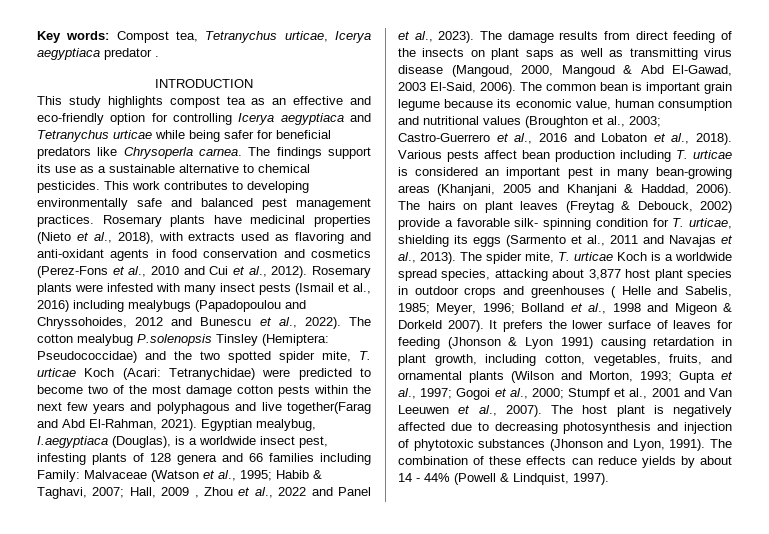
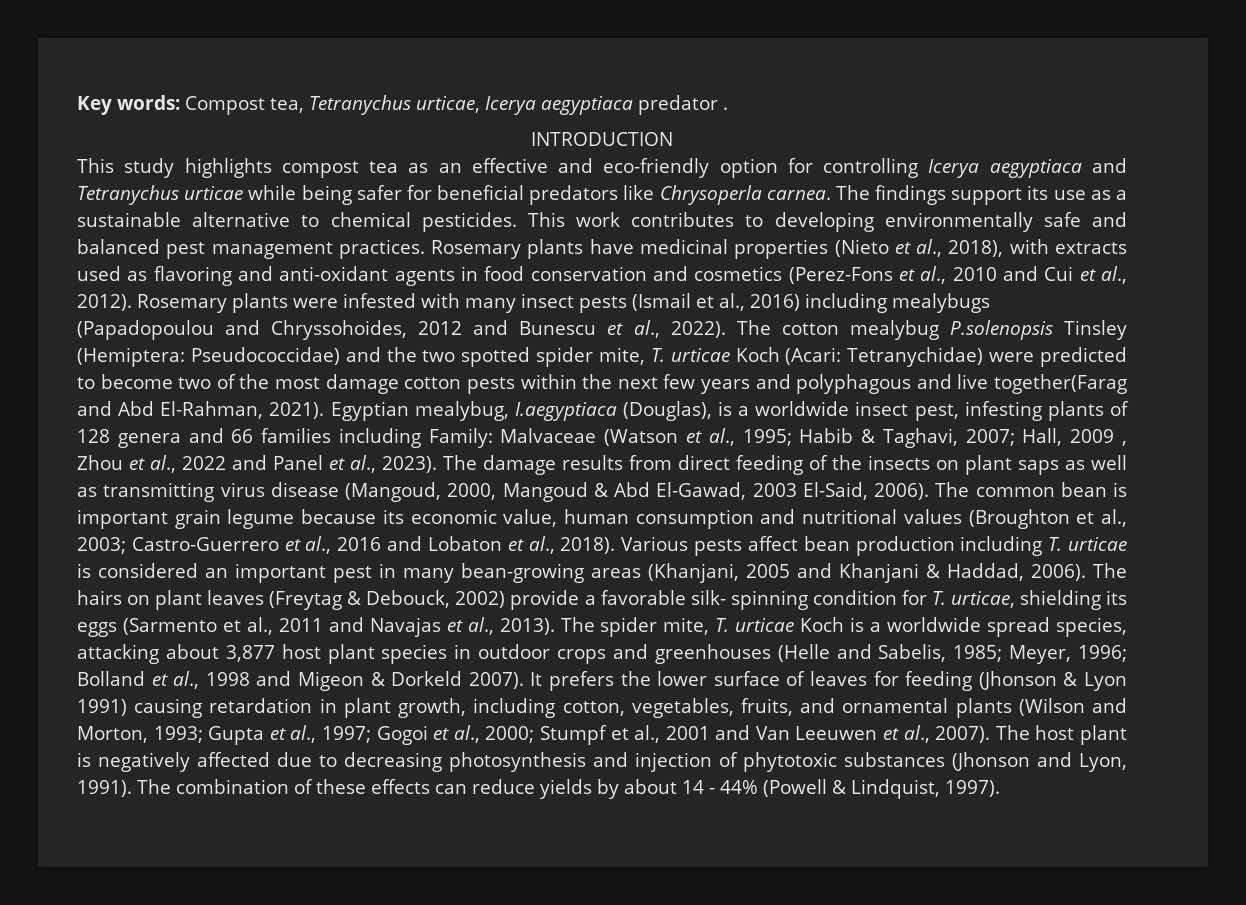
- The spider mite, T. urticae Koch is a worldwide spread species, attacking about 3,877 host plant species in outdoor crops and greenhouses ( Helle and Sabelis, 1985; Meyer, 1996; Bolland et al., 1998 and Migeon & Dorkeld 2007).
+ The spider mite, T. urticae Koch is a worldwide spread species, attacking about 3,877 host plant species in outdoor crops and greenhouses (Helle and Sabelis, 1985; Meyer, 1996; Bolland et al., 1998 and Migeon & Dorkeld 2007).

